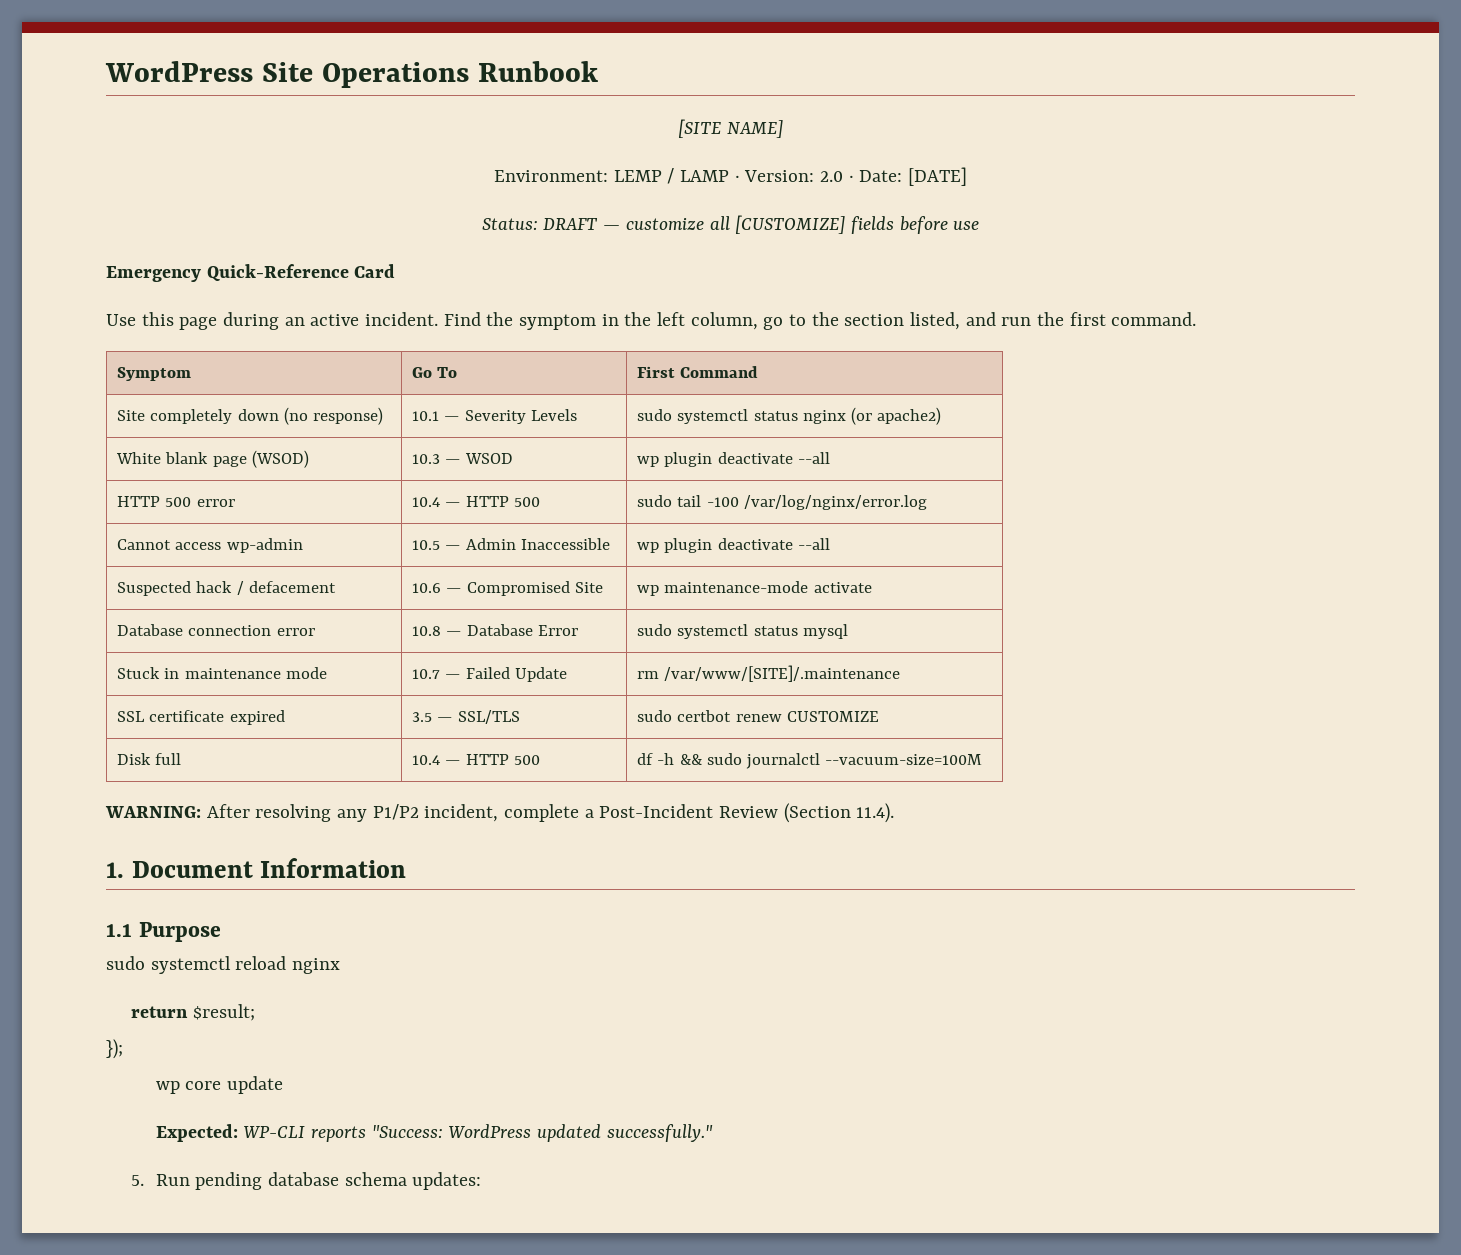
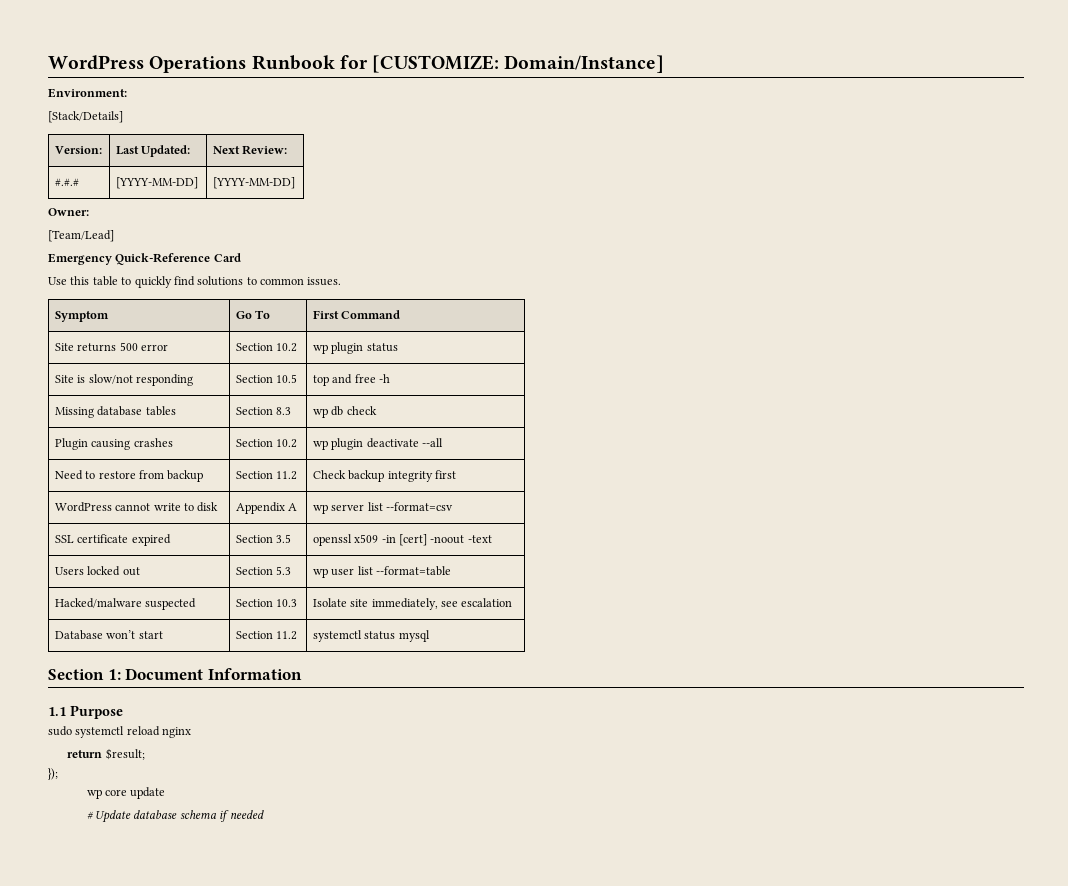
- WordPress Site Operations Runbook
- [SITE NAME]
- Environment: LEMP / LAMP · Version: 2.0 · Date: [DATE]
- Status: DRAFT — customize all [CUSTOMIZE] fields before use
+ WordPress Operations Runbook for [CUSTOMIZE: Domain/Instance]
+ Environment:
+ [Stack/Details]
+ Version: | Last Updated: | Next Review:
+ #.#.# | [YYYY-MM-DD] | [YYYY-MM-DD]
+ Owner:
+ [Team/Lead]
- Use this page during an active incident. Find the symptom in the left column, go to the section listed, and run the first command.
+ Use this table to quickly find solutions to common issues.
- Site completely down (no response) | 10.1 — Severity Levels | sudo systemctl status nginx (or apache2)
- White blank page (WSOD) | 10.3 — WSOD | wp plugin deactivate --all
- HTTP 500 error | 10.4 — HTTP 500 | sudo tail -100 /var/log/nginx/error.log
- Cannot access wp-admin | 10.5 — Admin Inaccessible | wp plugin deactivate --all
- Suspected hack / defacement | 10.6 — Compromised Site | wp maintenance-mode activate
- Database connection error | 10.8 — Database Error | sudo systemctl status mysql
- Stuck in maintenance mode | 10.7 — Failed Update | rm /var/www/[SITE]/.maintenance
+ Site returns 500 error | Section 10.2 | wp plugin status
+ Site is slow/not responding | Section 10.5 | top and free -h
+ Missing database tables | Section 8.3 | wp db check
+ Plugin causing crashes | Section 10.2 | wp plugin deactivate --all
+ Need to restore from backup | Section 11.2 | Check backup integrity first
+ WordPress cannot write to disk | Appendix A | wp server list --format=csv
- SSL certificate expired | 3.5 — SSL/TLS | sudo certbot renew CUSTOMIZE
- Disk full | 10.4 — HTTP 500 | df -h && sudo journalctl --vacuum-size=100M
- WARNING: After resolving any P1/P2 incident, complete a Post-Incident Review (Section 11.4).
- 1. Document Information
+ SSL certificate expired | Section 3.5 | openssl x509 -in [cert] -noout -text
+ Users locked out | Section 5.3 | wp user list --format=table
+ Hacked/malware suspected | Section 10.3 | Isolate site immediately, see escalation
+ Database won’t start | Section 11.2 | systemctl status mysql
+ Section 1: Document Information
- Expected: WP-CLI reports "Success: WordPress updated successfully."
- 5. Run pending database schema updates:
+ # Update database schema if needed

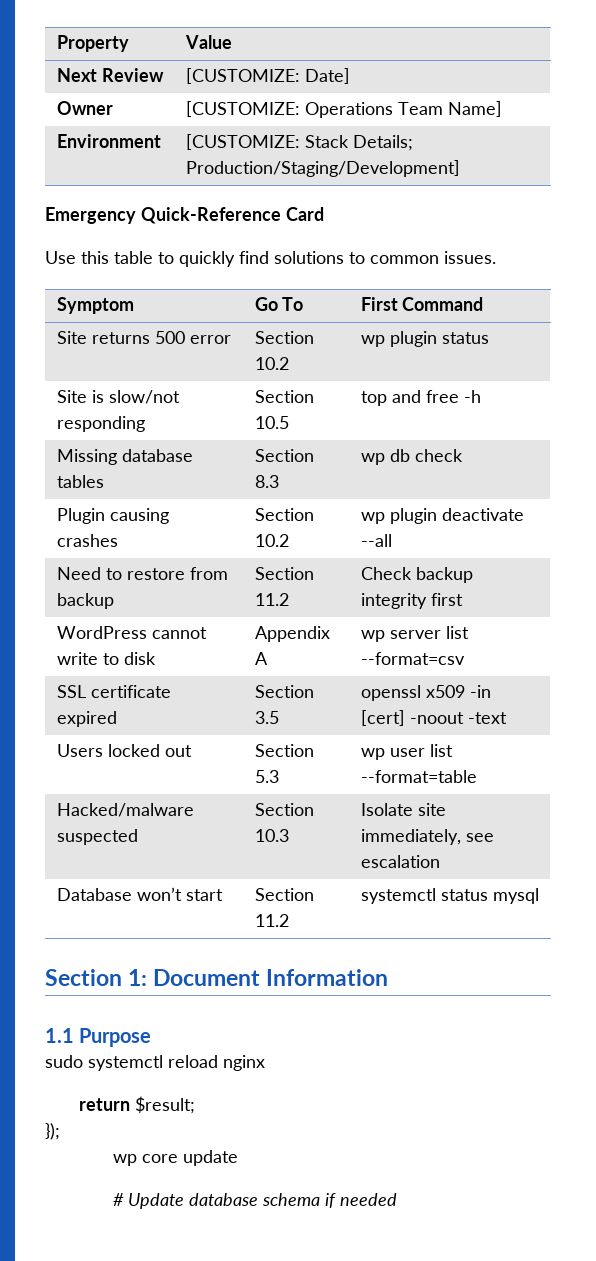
- WordPress Operations Runbook for [CUSTOMIZE: Domain/Instance]
- Environment:
- [Stack/Details]
- Version: | Last Updated: | Next Review:
- #.#.# | [YYYY-MM-DD] | [YYYY-MM-DD]
- Owner:
- [Team/Lead]
+ Property | Value
+ Next Review | [CUSTOMIZE: Date]
+ Owner | [CUSTOMIZE: Operations Team Name]
+ Environment | [CUSTOMIZE: Stack Details; Production/Staging/Development]

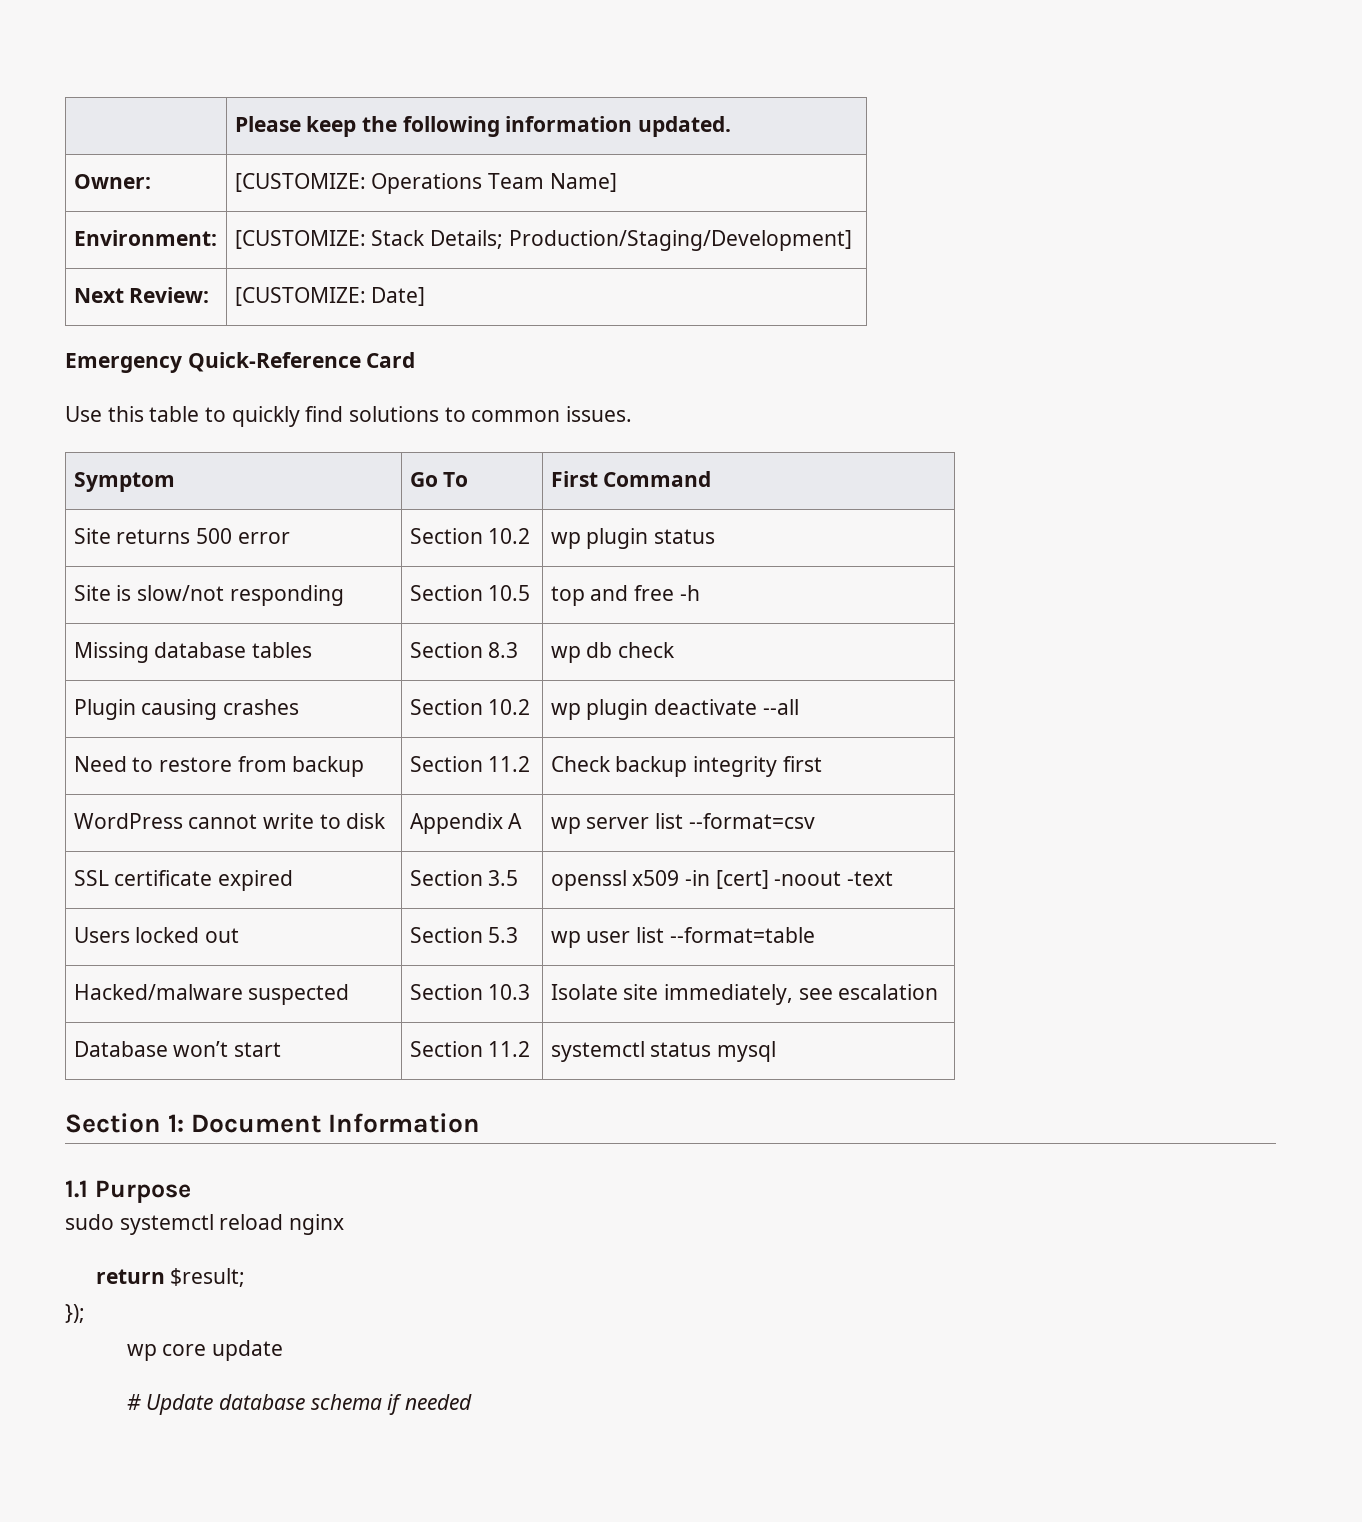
- Property | Value
- Next Review | [CUSTOMIZE: Date]
- Owner | [CUSTOMIZE: Operations Team Name]
+ | Please keep the following information updated.
+ Owner: | [CUSTOMIZE: Operations Team Name]
- Environment | [CUSTOMIZE: Stack Details; Production/Staging/Development]
+ Environment: | [CUSTOMIZE: Stack Details; Production/Staging/Development]
+ Next Review: | [CUSTOMIZE: Date]

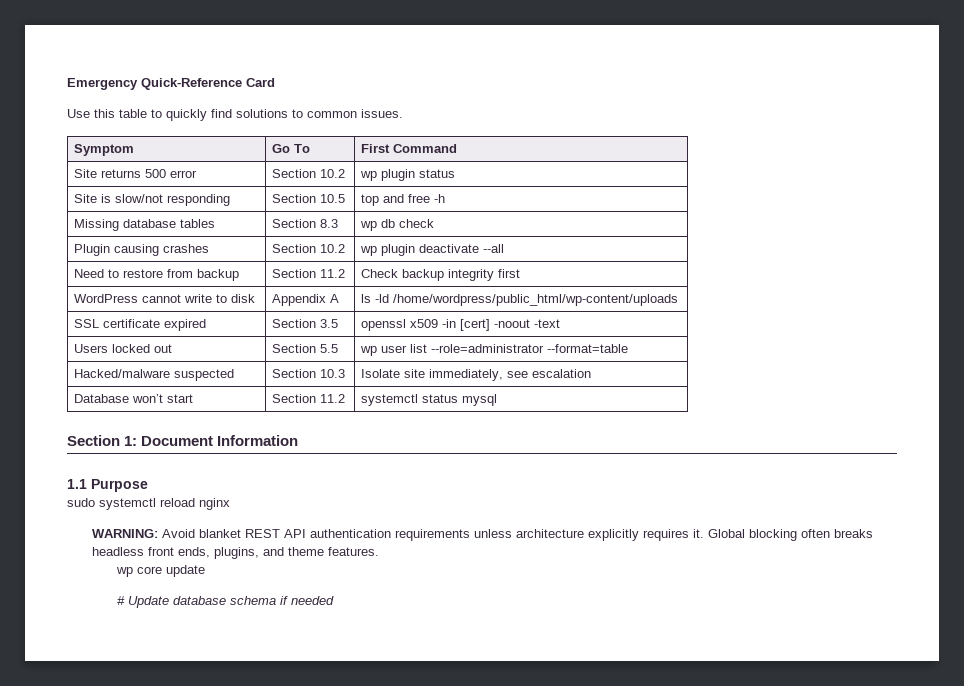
- | Please keep the following information updated.
- Owner: | [CUSTOMIZE: Operations Team Name]
- Environment: | [CUSTOMIZE: Stack Details; Production/Staging/Development]
- Next Review: | [CUSTOMIZE: Date]
- WordPress cannot write to disk | Appendix A | wp server list --format=csv
+ WordPress cannot write to disk | Appendix A | ls -ld /home/wordpress/public_html/wp-content/uploads
- Users locked out | Section 5.3 | wp user list --format=table
+ Users locked out | Section 5.5 | wp user list --role=administrator --format=table
- return $result;
- });
+ WARNING: Avoid blanket REST API authentication requirements unless architecture explicitly requires it. Global blocking often breaks headless front ends, plugins, and theme features.

